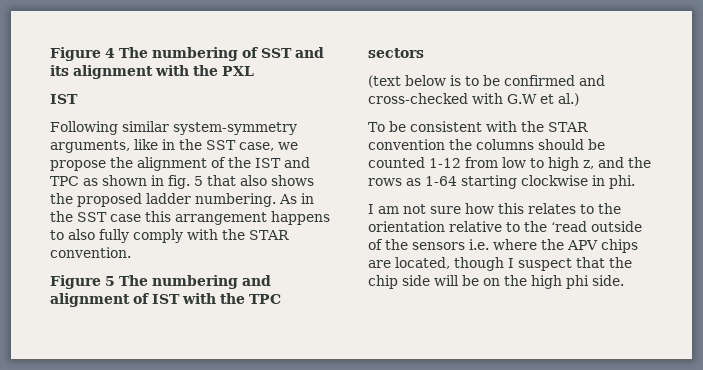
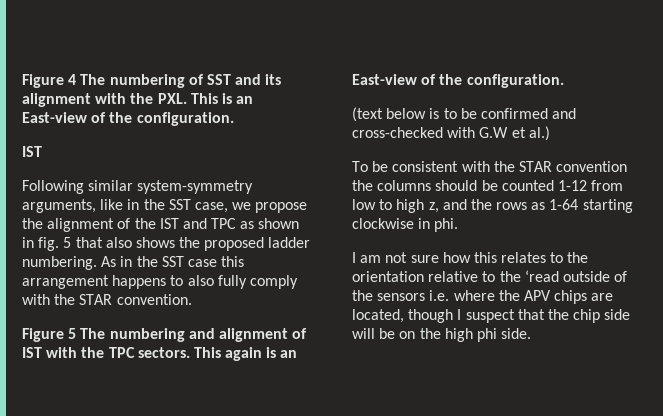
- Figure 4 The numbering of SST and its alignment with the PXL
+ Figure 4 The numbering of SST and its alignment with the PXL. This is an East-view of the configuration.
- Figure 5 The numbering and alignment of IST with the TPC sectors
+ Figure 5 The numbering and alignment of IST with the TPC sectors. This again is an East-view of the configuration.

